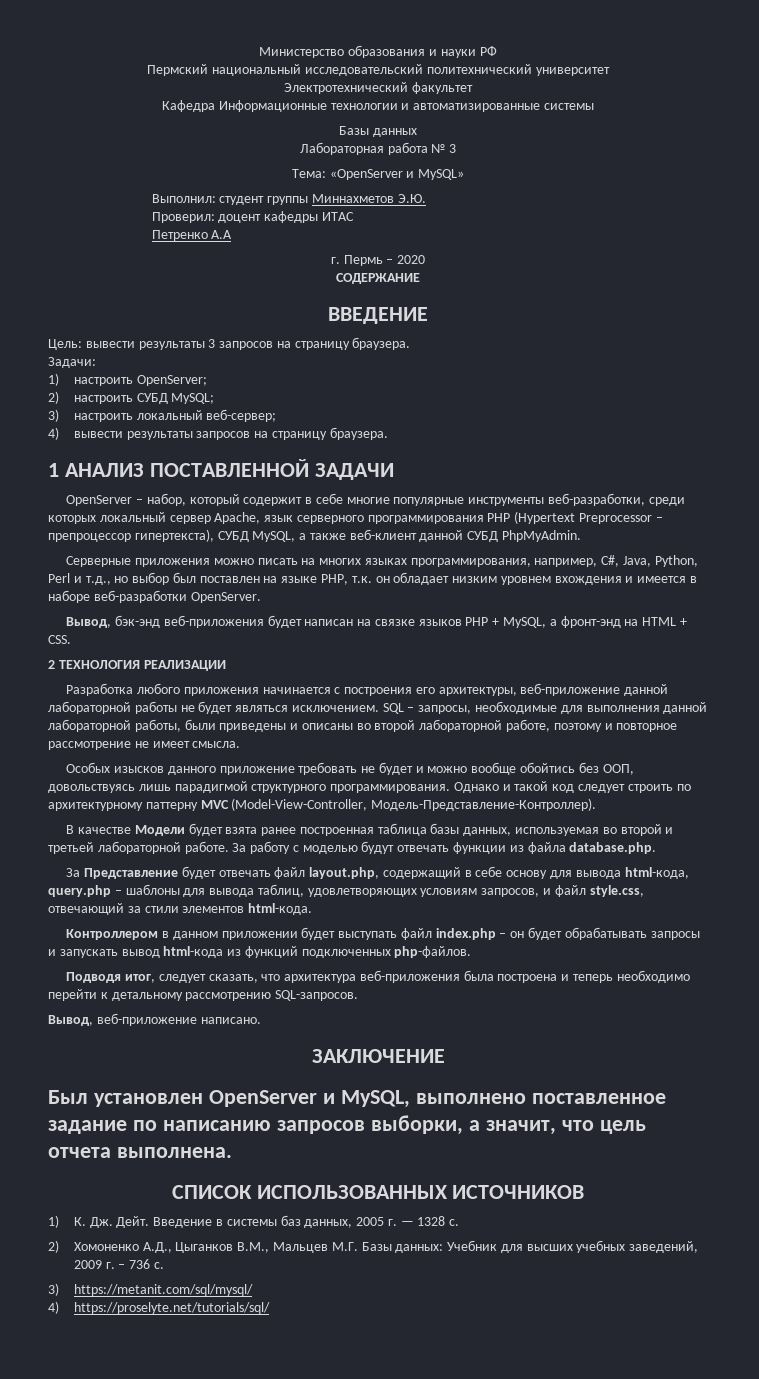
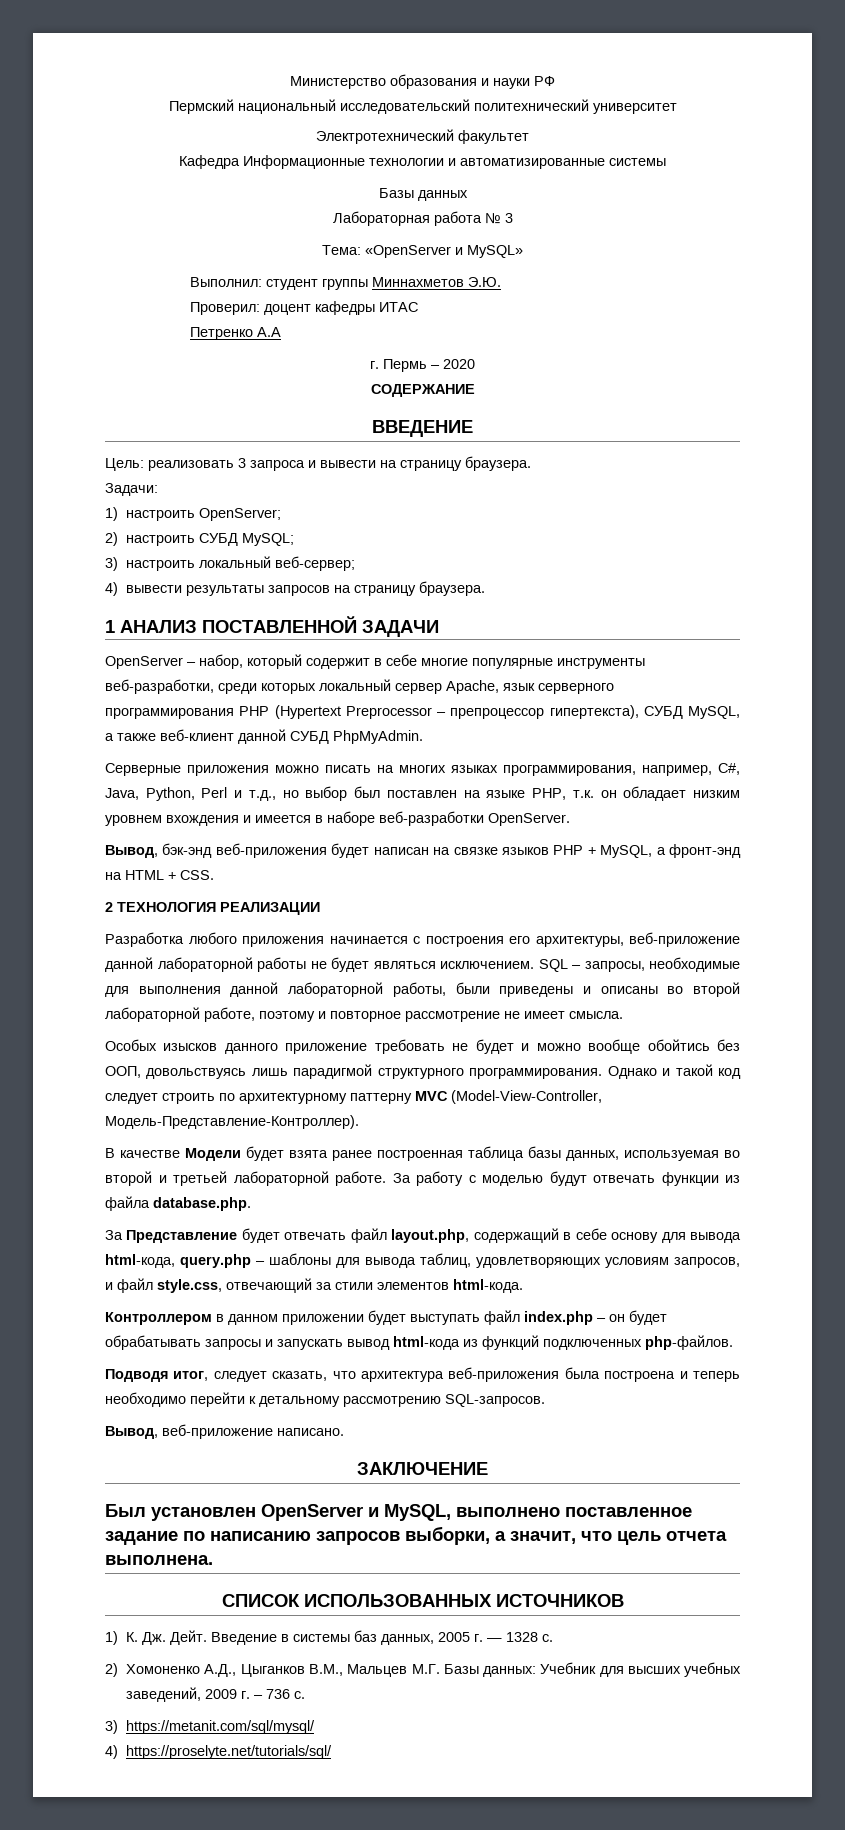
- Цель: вывести результаты 3 запросов на страницу браузера.
+ Цель: реализовать 3 запроса и вывести на страницу браузера.

